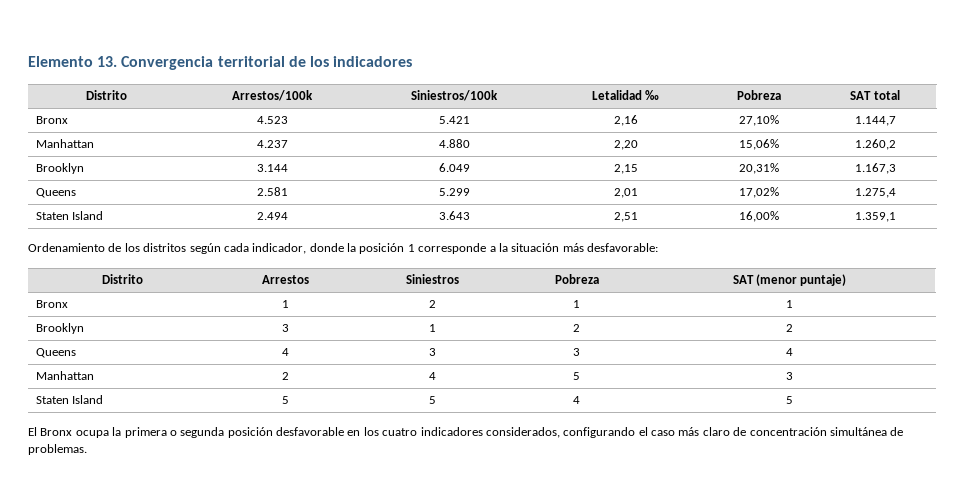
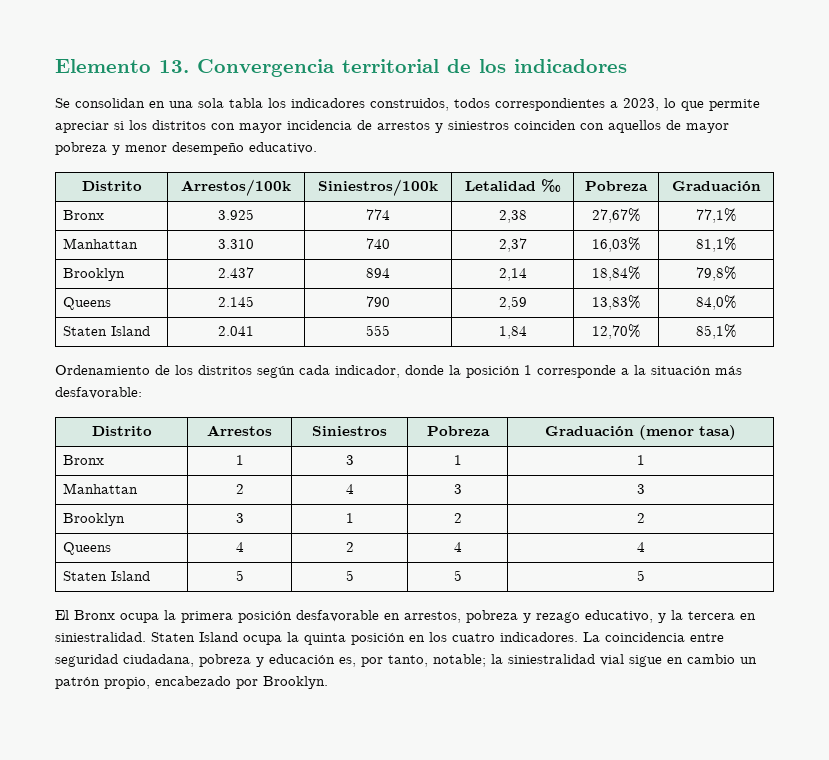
+ Se consolidan en una sola tabla los indicadores construidos, todos correspondientes a 2023, lo que permite apreciar si los distritos con mayor incidencia de arrestos y siniestros coinciden con aquellos de mayor pobreza y menor desempeño educativo.
- Distrito | Arrestos/100k | Siniestros/100k | Letalidad ‰ | Pobreza | SAT total
- Bronx | 4.523 | 5.421 | 2,16 | 27,10% | 1.144,7
- Manhattan | 4.237 | 4.880 | 2,20 | 15,06% | 1.260,2
- Brooklyn | 3.144 | 6.049 | 2,15 | 20,31% | 1.167,3
- Queens | 2.581 | 5.299 | 2,01 | 17,02% | 1.275,4
- Staten Island | 2.494 | 3.643 | 2,51 | 16,00% | 1.359,1
+ Distrito | Arrestos/100k | Siniestros/100k | Letalidad ‰ | Pobreza | Graduación
+ Bronx | 3.925 | 774 | 2,38 | 27,67% | 77,1%
+ Manhattan | 3.310 | 740 | 2,37 | 16,03% | 81,1%
+ Brooklyn | 2.437 | 894 | 2,14 | 18,84% | 79,8%
+ Queens | 2.145 | 790 | 2,59 | 13,83% | 84,0%
+ Staten Island | 2.041 | 555 | 1,84 | 12,70% | 85,1%
- Distrito | Arrestos | Siniestros | Pobreza | SAT (menor puntaje)
+ Distrito | Arrestos | Siniestros | Pobreza | Graduación (menor tasa)
- Bronx | 1 | 2 | 1 | 1
+ Bronx | 1 | 3 | 1 | 1
+ Manhattan | 2 | 4 | 3 | 3
- Queens | 4 | 3 | 3 | 4
- Manhattan | 2 | 4 | 5 | 3
+ Queens | 4 | 2 | 4 | 4
- Staten Island | 5 | 5 | 4 | 5
+ Staten Island | 5 | 5 | 5 | 5
- El Bronx ocupa la primera o segunda posición desfavorable en los cuatro indicadores considerados, configurando el caso más claro de concentración simultánea de problemas.
+ El Bronx ocupa la primera posición desfavorable en arrestos, pobreza y rezago educativo, y la tercera en siniestralidad. Staten Island ocupa la quinta posición en los cuatro indicadores. La coincidencia entre seguridad ciudadana, pobreza y educación es, por tanto, notable; la siniestralidad vial sigue en cambio un patrón propio, encabezado por Brooklyn.

